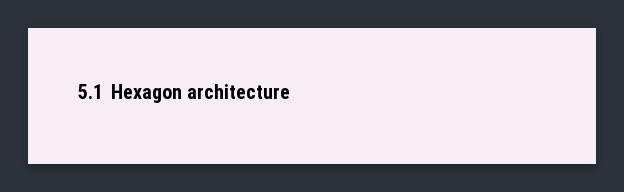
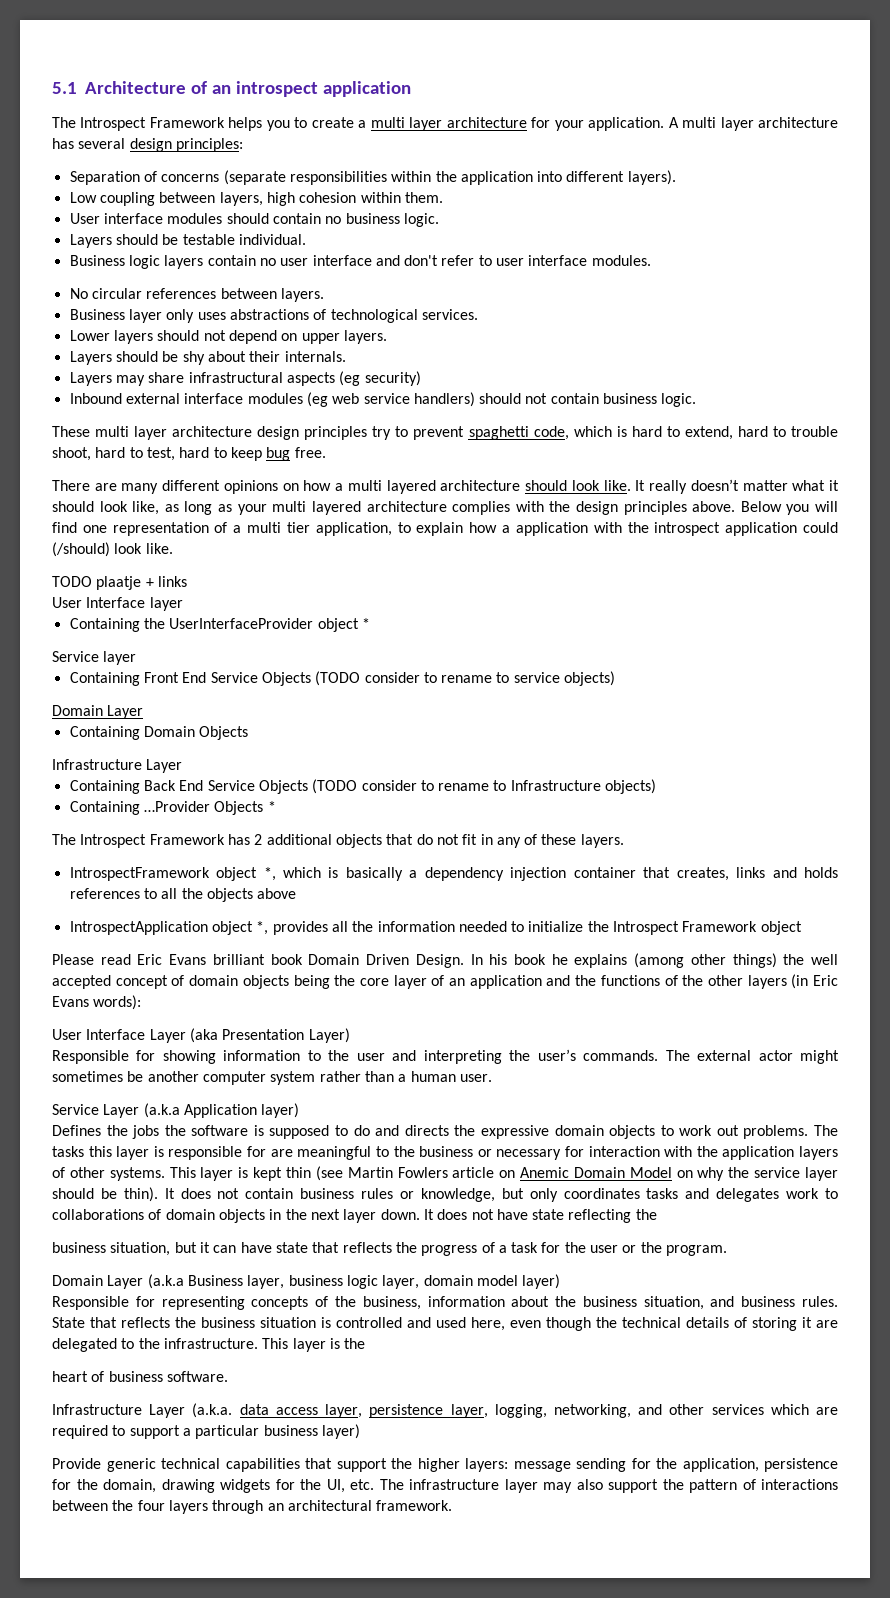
- 5.1 Hexagon architecture
+ 5.1 Architecture of an introspect application
+ The Introspect Framework helps you to create a multi layer architecture for your application. A multi layer architecture has several design principles:
+ Separation of concerns (separate responsibilities within the application into different layers).
+ Low coupling between layers, high cohesion within them.
+ User interface modules should contain no business logic.
+ Layers should be testable individual.
+ Business logic layers contain no user interface and don't refer to user interface modules.
+ No circular references between layers.
+ Business layer only uses abstractions of technological services.
+ Lower layers should not depend on upper layers.
+ Layers should be shy about their internals.
+ Layers may share infrastructural aspects (eg security)
+ Inbound external interface modules (eg web service handlers) should not contain business logic.
+ These multi layer architecture design principles try to prevent spaghetti code, which is hard to extend, hard to trouble shoot, hard to test, hard to keep bug free.
+ There are many different opinions on how a multi layered architecture should look like. It really doesn’t matter what it should look like, as long as your multi layered architecture complies with the design principles above. Below you will find one representation of a multi tier application, to explain how a application with the introspect application could (/should) look like.
+ TODO plaatje + links
+ User Interface layer
+ Containing the UserInterfaceProvider object *
+ Service layer
+ Containing Front End Service Objects (TODO consider to rename to service objects)
+ Domain Layer
+ Containing Domain Objects
+ Infrastructure Layer
+ Containing Back End Service Objects (TODO consider to rename to Infrastructure objects)
+ Containing …Provider Objects *
+ The Introspect Framework has 2 additional objects that do not fit in any of these layers.
+ IntrospectFramework object *, which is basically a dependency injection container that creates, links and holds references to all the objects above
+ IntrospectApplication object *, provides all the information needed to initialize the Introspect Framework object
+ Please read Eric Evans brilliant book Domain Driven Design. In his book he explains (among other things) the well accepted concept of domain objects being the core layer of an application and the functions of the other layers (in Eric Evans words):
+ User Interface Layer (aka Presentation Layer)
+ Responsible for showing information to the user and interpreting the user’s commands. The external actor might sometimes be another computer system rather than a human user.
+ Service Layer (a.k.a Application layer)
+ Defines the jobs the software is supposed to do and directs the expressive domain objects to work out problems. The tasks this layer is responsible for are meaningful to the business or necessary for interaction with the application layers of other systems. This layer is kept thin (see Martin Fowlers article on Anemic Domain Model on why the service layer should be thin). It does not contain business rules or knowledge, but only coordinates tasks and delegates work to collaborations of domain objects in the next layer down. It does not have state reflecting the
+ business situation, but it can have state that reflects the progress of a task for the user or the program.
+ Domain Layer (a.k.a Business layer, business logic layer, domain model layer)
+ Responsible for representing concepts of the business, information about the business situation, and business rules. State that reflects the business situation is controlled and used here, even though the technical details of storing it are delegated to the infrastructure. This layer is the
+ heart of business software.
+ Infrastructure Layer (a.k.a. data access layer, persistence layer, logging, networking, and other services which are required to support a particular business layer)
+ Provide generic technical capabilities that support the higher layers: message sending for the application, persistence for the domain, drawing widgets for the UI, etc. The infrastructure layer may also support the pattern of interactions between the four layers through an architectural framework.

